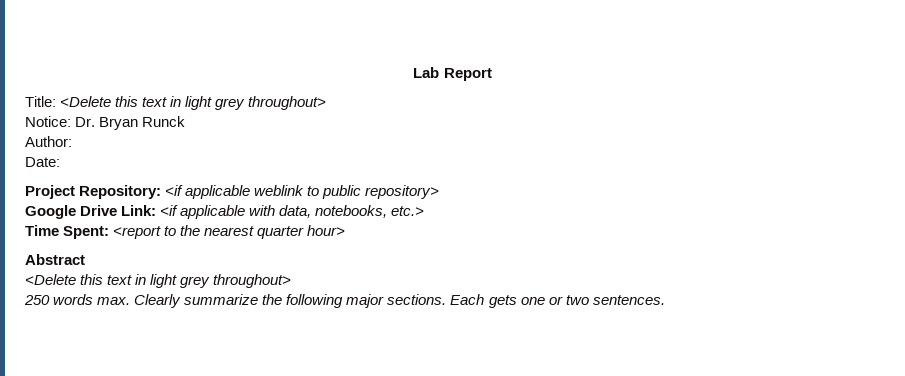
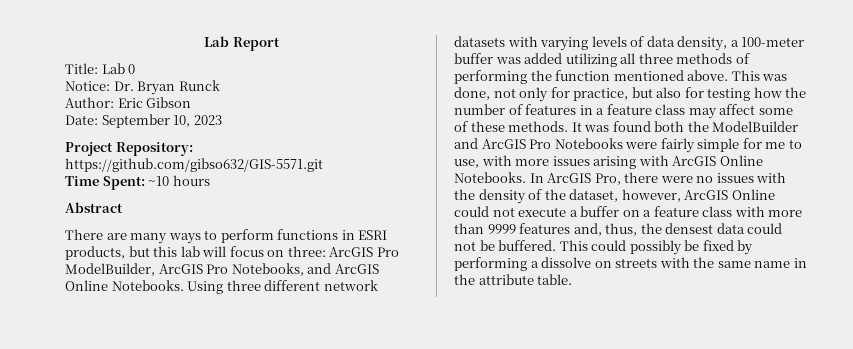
- Title: <Delete this text in light grey throughout>
+ Title: Lab 0
- Author:
+ Author: Eric Gibson
- Date:
+ Date: September 10, 2023
- Project Repository: <if applicable weblink to public repository>
- Google Drive Link: <if applicable with data, notebooks, etc.>
- Time Spent: <report to the nearest quarter hour>
+ Project Repository: https://github.com/gibso632/GIS-5571.git
+ Time Spent: ~10 hours
  Abstract
- <Delete this text in light grey throughout>
- 250 words max. Clearly summarize the following major sections. Each gets one or two sentences.
+ There are many ways to perform functions in ESRI products, but this lab will focus on three: ArcGIS Pro ModelBuilder, ArcGIS Pro Notebooks, and ArcGIS Online Notebooks. Using three different network datasets with varying levels of data density, a 100-meter buffer was added utilizing all three methods of performing the function mentioned above. This was done, not only for practice, but also for testing how the number of features in a feature class may affect some of these methods. It was found both the ModelBuilder and ArcGIS Pro Notebooks were fairly simple for me to use, with more issues arising with ArcGIS Online Notebooks. In ArcGIS Pro, there were no issues with the density of the dataset, however, ArcGIS Online could not execute a buffer on a feature class with more than 9999 features and, thus, the densest data could not be buffered. This could possibly be fixed by performing a dissolve on streets with the same name in the attribute table.

